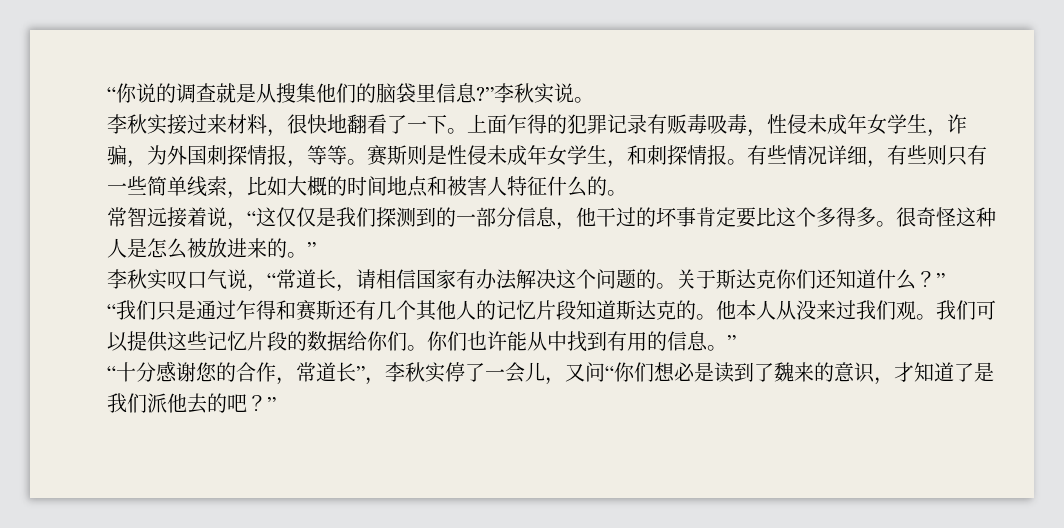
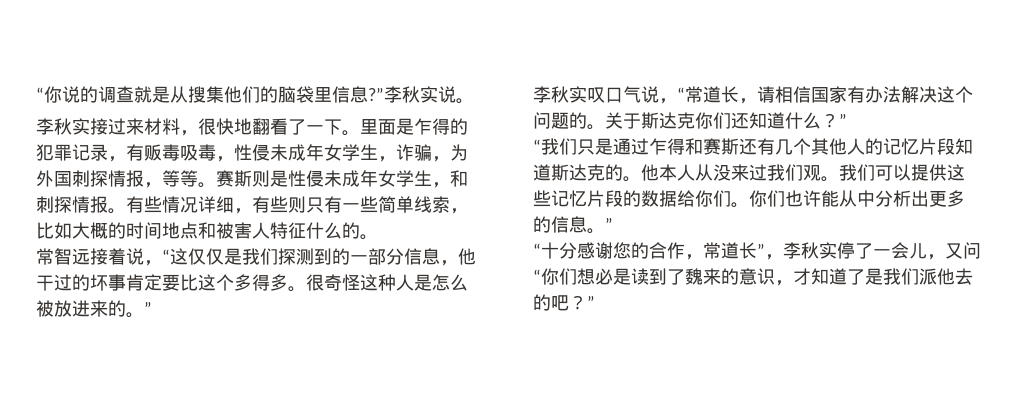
- 上面乍得的犯罪记录有贩毒吸毒，性侵未成年女学生，诈骗，为外国刺探情报，等等。
+ 里面是乍得的犯罪记录，有贩毒吸毒，性侵未成年女学生，诈骗，为外国刺探情报，等等。
- 你们也许能从中找到有用的信息。”
+ 你们也许能从中分析出更多的信息。”

